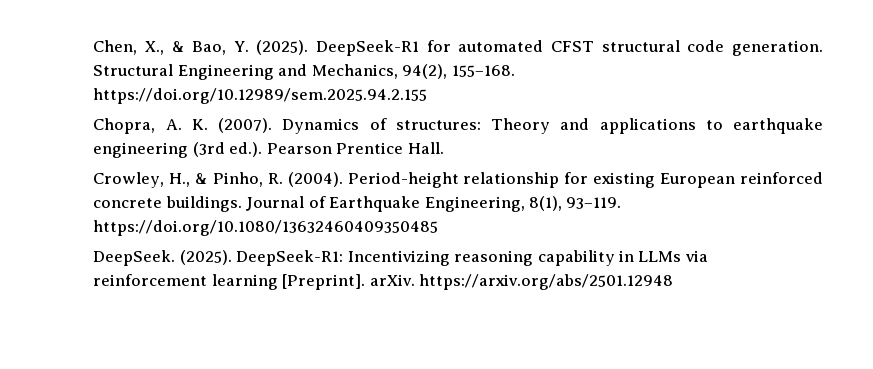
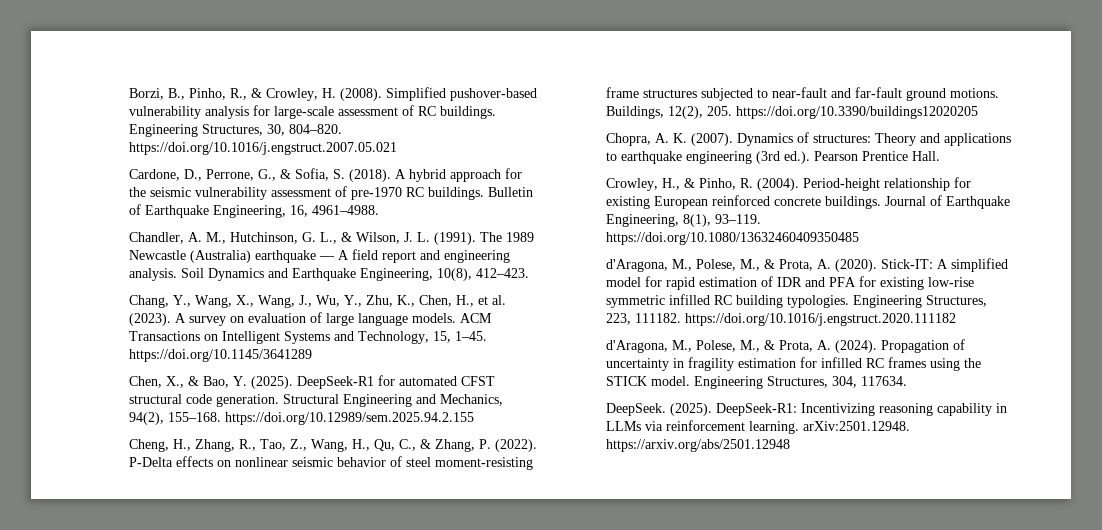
+ Borzi, B., Pinho, R., & Crowley, H. (2008). Simplified pushover-based vulnerability analysis for large-scale assessment of RC buildings. Engineering Structures, 30, 804–820. https://doi.org/10.1016/j.engstruct.2007.05.021
+ Cardone, D., Perrone, G., & Sofia, S. (2018). A hybrid approach for the seismic vulnerability assessment of pre-1970 RC buildings. Bulletin of Earthquake Engineering, 16, 4961–4988.
+ Chandler, A. M., Hutchinson, G. L., & Wilson, J. L. (1991). The 1989 Newcastle (Australia) earthquake — A field report and engineering analysis. Soil Dynamics and Earthquake Engineering, 10(8), 412–423.
+ Chang, Y., Wang, X., Wang, J., Wu, Y., Zhu, K., Chen, H., et al. (2023). A survey on evaluation of large language models. ACM Transactions on Intelligent Systems and Technology, 15, 1–45. https://doi.org/10.1145/3641289
+ Cheng, H., Zhang, R., Tao, Z., Wang, H., Qu, C., & Zhang, P. (2022). P-Delta effects on nonlinear seismic behavior of steel moment-resisting frame structures subjected to near-fault and far-fault ground motions. Buildings, 12(2), 205. https://doi.org/10.3390/buildings12020205
+ d'Aragona, M., Polese, M., & Prota, A. (2020). Stick-IT: A simplified model for rapid estimation of IDR and PFA for existing low-rise symmetric infilled RC building typologies. Engineering Structures, 223, 111182. https://doi.org/10.1016/j.engstruct.2020.111182
+ d'Aragona, M., Polese, M., & Prota, A. (2024). Propagation of uncertainty in fragility estimation for infilled RC frames using the STICK model. Engineering Structures, 304, 117634.
- DeepSeek-R1: Incentivizing reasoning capability in LLMs via reinforcement learning [Preprint]. arXiv. https://arxiv.org/abs/2501.12948
+ DeepSeek-R1: Incentivizing reasoning capability in LLMs via reinforcement learning. arXiv:2501.12948. https://arxiv.org/abs/2501.12948

